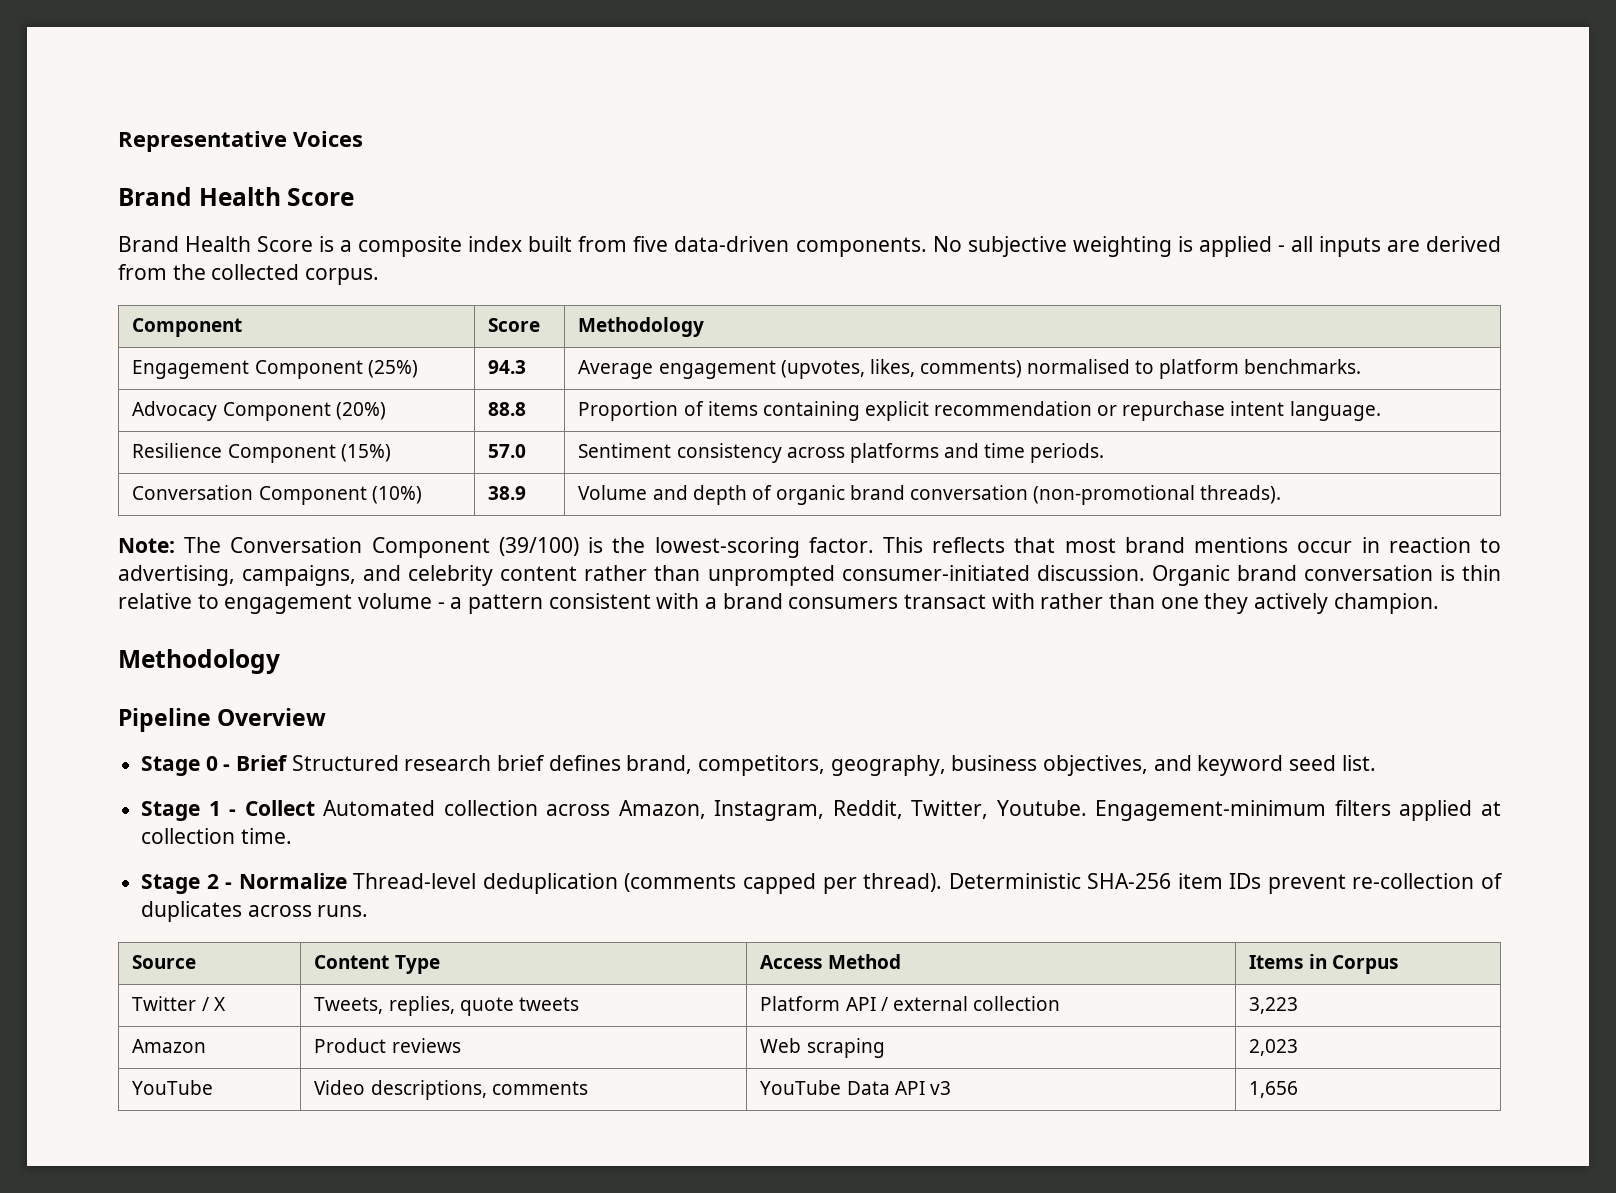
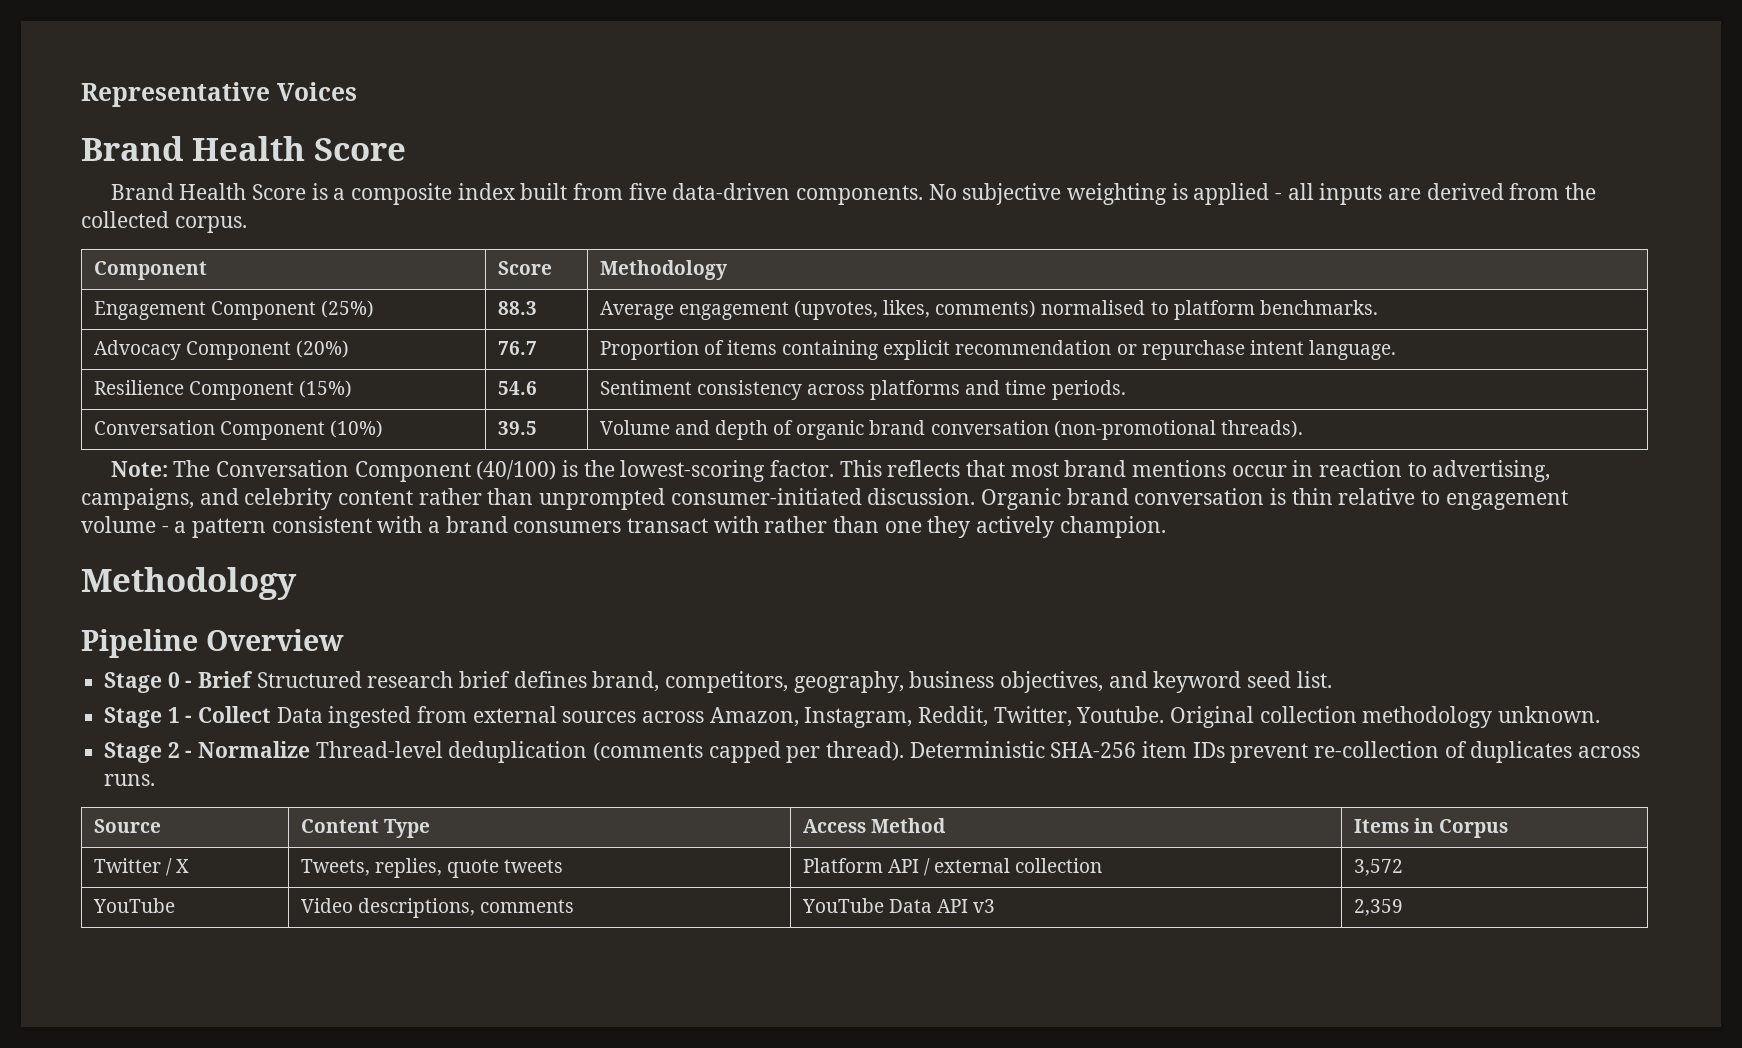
- Engagement Component (25%) | 94.3 | Average engagement (upvotes, likes, comments) normalised to platform benchmarks.
+ Engagement Component (25%) | 88.3 | Average engagement (upvotes, likes, comments) normalised to platform benchmarks.
- Advocacy Component (20%) | 88.8 | Proportion of items containing explicit recommendation or repurchase intent language.
+ Advocacy Component (20%) | 76.7 | Proportion of items containing explicit recommendation or repurchase intent language.
- Resilience Component (15%) | 57.0 | Sentiment consistency across platforms and time periods.
+ Resilience Component (15%) | 54.6 | Sentiment consistency across platforms and time periods.
- Conversation Component (10%) | 38.9 | Volume and depth of organic brand conversation (non-promotional threads).
+ Conversation Component (10%) | 39.5 | Volume and depth of organic brand conversation (non-promotional threads).
- Note: The Conversation Component (39/100) is the lowest-scoring factor.
+ Note: The Conversation Component (40/100) is the lowest-scoring factor.
- Stage 1 - Collect Automated collection across Amazon, Instagram, Reddit, Twitter, Youtube.
+ Stage 1 - Collect Data ingested from external sources across Amazon, Instagram, Reddit, Twitter, Youtube.
- Engagement-minimum filters applied at collection time.
+ Original collection methodology unknown.
- Twitter / X | Tweets, replies, quote tweets | Platform API / external collection | 3,223
- Amazon | Product reviews | Web scraping | 2,023
+ Twitter / X | Tweets, replies, quote tweets | Platform API / external collection | 3,572
- YouTube | Video descriptions, comments | YouTube Data API v3 | 1,656
+ YouTube | Video descriptions, comments | YouTube Data API v3 | 2,359

